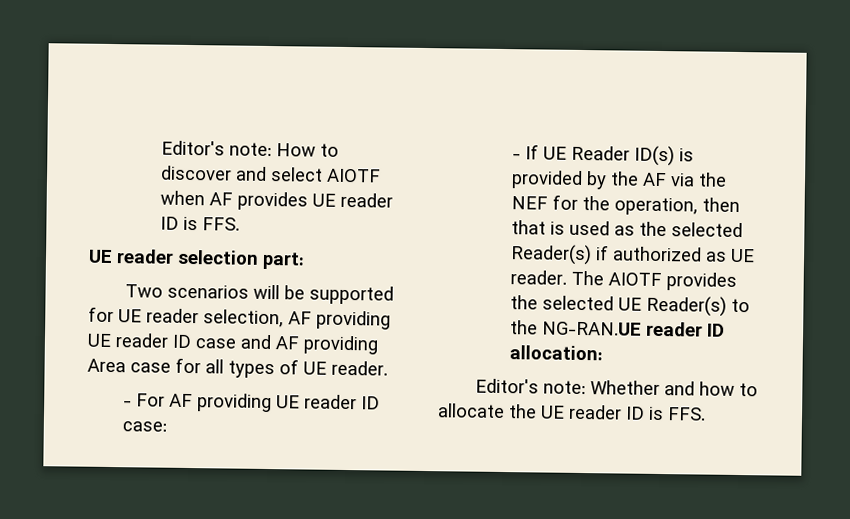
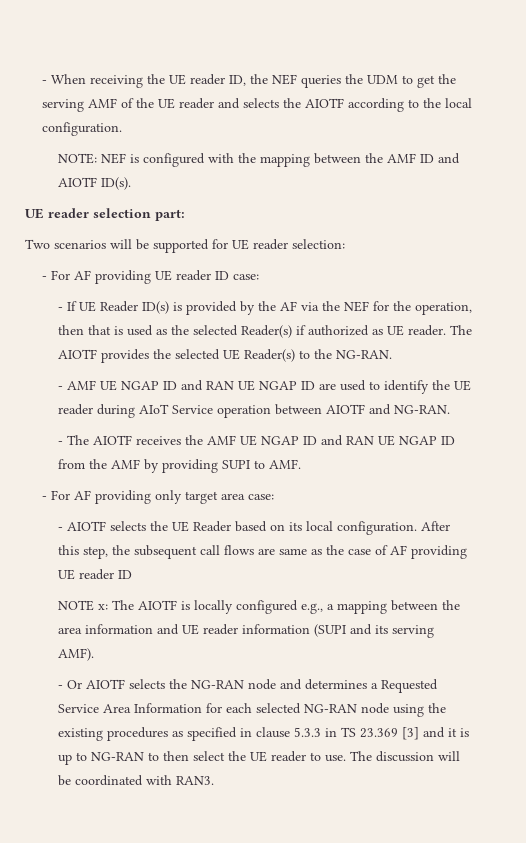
- Editor's note: How to discover and select AIOTF when AF provides UE reader ID is FFS.
+ - When receiving the UE reader ID, the NEF queries the UDM to get the serving AMF of the UE reader and selects the AIOTF according to the local configuration.
+ NOTE: NEF is configured with the mapping between the AMF ID and AIOTF ID(s).
- Two scenarios will be supported for UE reader selection, AF providing UE reader ID case and AF providing Area case for all types of UE reader.
+ Two scenarios will be supported for UE reader selection:
- The AIOTF provides the selected UE Reader(s) to the NG-RAN.UE reader ID allocation:
- Editor's note: Whether and how to allocate the UE reader ID is FFS.
+ The AIOTF provides the selected UE Reader(s) to the NG-RAN.
+ - AMF UE NGAP ID and RAN UE NGAP ID are used to identify the UE reader during AIoT Service operation between AIOTF and NG-RAN.
+ - The AIOTF receives the AMF UE NGAP ID and RAN UE NGAP ID from the AMF by providing SUPI to AMF.
+ - For AF providing only target area case:
+ - AIOTF selects the UE Reader based on its local configuration. After this step, the subsequent call flows are same as the case of AF providing UE reader ID
+ NOTE x: The AIOTF is locally configured e.g., a mapping between the area information and UE reader information (SUPI and its serving AMF).
+ - Or AIOTF selects the NG-RAN node and determines a Requested Service Area Information for each selected NG-RAN node using the existing procedures as specified in clause 5.3.3 in TS 23.369 [3] and it is up to NG-RAN to then select the UE reader to use. The discussion will be coordinated with RAN3.

